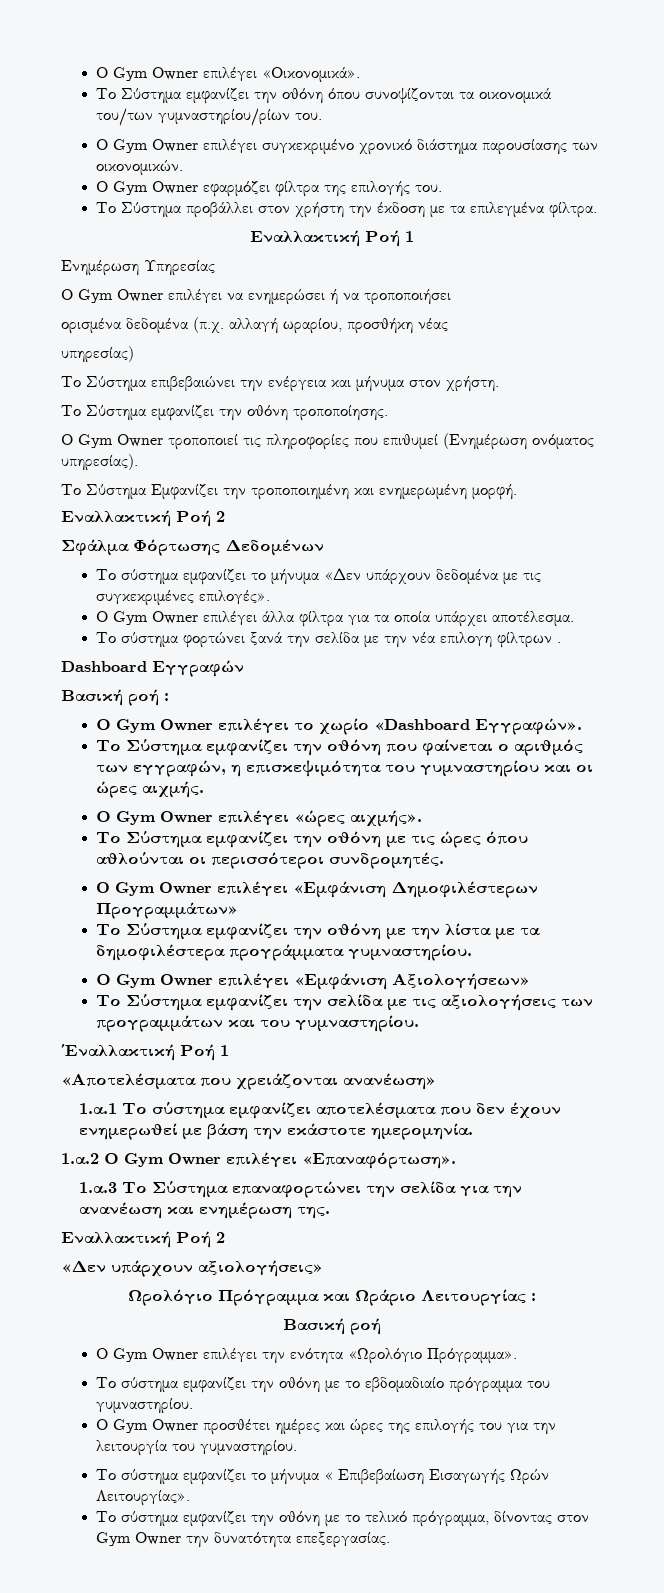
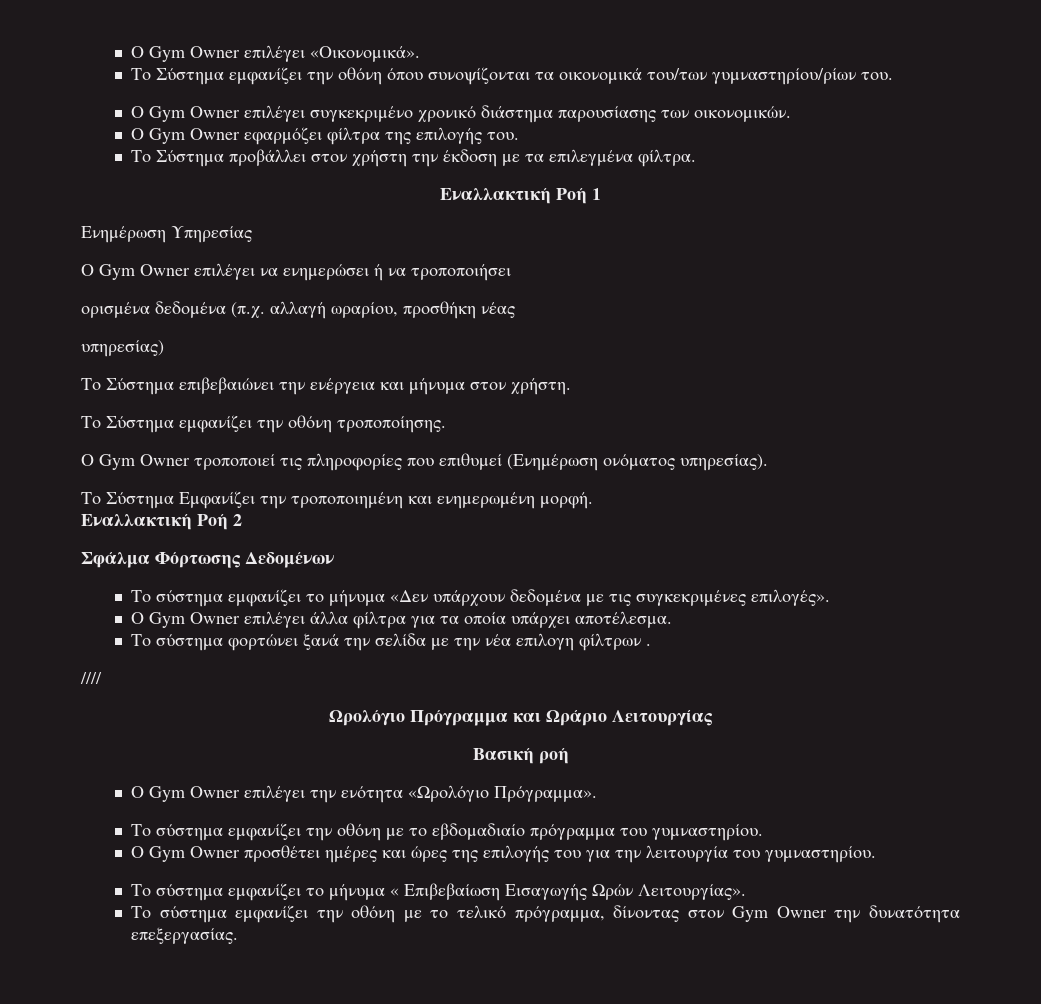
- Dashboard Εγγραφών
- Βασική ροή :
- Ο Gym Owner επιλέγει το χωρίο «Dashboard Εγγραφών».
- Το Σύστημα εμφανίζει την οθόνη που φαίνεται ο αριθμός των εγγραφών, η επισκεψιμότητα του γυμναστηρίου και οι ώρες αιχμής.
- Ο Gym Owner επιλέγει «ώρες αιχμής».
- Το Σύστημα εμφανίζει την οθόνη με τις ώρες όπου αθλούνται οι περισσότεροι συνδρομητές.
- O Gym Owner επιλέγει «Εμφάνιση Δημοφιλέστερων Προγραμμάτων»
- Το Σύστημα εμφανίζει την οθόνη με την λίστα με τα δημοφιλέστερα προγράμματα γυμναστηρίου.
- Ο Gym Owner επιλέγει «Εμφάνιση Αξιολογήσεων»
- Το Σύστημα εμφανίζει την σελίδα με τις αξιολογήσεις των προγραμμάτων και του γυμναστηρίου.
- Έναλλακτική Ροή 1
- «Αποτελέσματα που χρειάζονται ανανέωση»
- 1.α.1 Το σύστημα εμφανίζει αποτελέσματα που δεν έχουν ενημερωθεί με βάση την εκάστοτε ημερομηνία.
- 1.α.2 Ο Gym Owner επιλέγει «Επαναφόρτωση».
- 1.α.3 Το Σύστημα επαναφορτώνει την σελίδα για την ανανέωση και ενημέρωση της.
- Εναλλακτική Ροή 2
- «Δεν υπάρχουν αξιολογήσεις»
+ ////
- Ωρολόγιο Πρόγραμμα και Ωράριο Λειτουργίας :
+ Ωρολόγιο Πρόγραμμα και Ωράριο Λειτουργίας

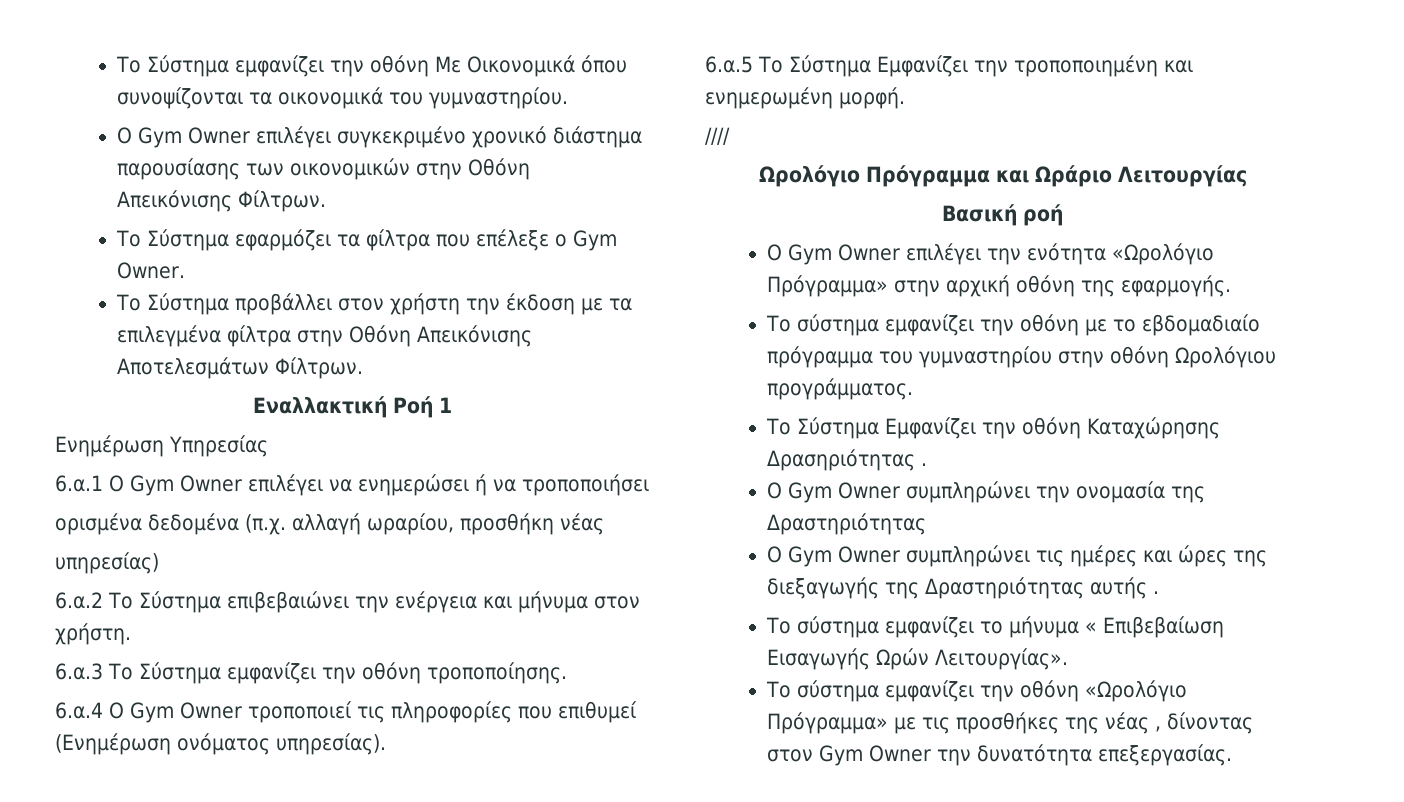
- Ο Gym Owner επιλέγει «Οικονομικά».
- Το Σύστημα εμφανίζει την οθόνη όπου συνοψίζονται τα οικονομικά του/των γυμναστηρίου/ρίων του.
+ Το Σύστημα εμφανίζει την οθόνη Με Οικονομικά όπου συνοψίζονται τα οικονομικά του γυμναστηρίου.
- Ο Gym Owner επιλέγει συγκεκριμένο χρονικό διάστημα παρουσίασης των οικονομικών.
- Ο Gym Owner εφαρμόζει φίλτρα της επιλογής του.
+ Ο Gym Owner επιλέγει συγκεκριμένο χρονικό διάστημα παρουσίασης των οικονομικών στην Οθόνη Απεικόνισης Φίλτρων.
+ Το Σύστημα εφαρμόζει τα φίλτρα που επέλεξε ο Gym Owner.
- Το Σύστημα προβάλλει στον χρήστη την έκδοση με τα επιλεγμένα φίλτρα.
+ Το Σύστημα προβάλλει στον χρήστη την έκδοση με τα επιλεγμένα φίλτρα στην Οθόνη Απεικόνισης Αποτελεσμάτων Φίλτρων.
- Ο Gym Owner επιλέγει να ενημερώσει ή να τροποποιήσει
+ 6.α.1 Ο Gym Owner επιλέγει να ενημερώσει ή να τροποποιήσει
- Το Σύστημα επιβεβαιώνει την ενέργεια και μήνυμα στον χρήστη.
+ 6.α.2 Το Σύστημα επιβεβαιώνει την ενέργεια και μήνυμα στον χρήστη.
- Το Σύστημα εμφανίζει την οθόνη τροποποίησης.
+ 6.α.3 Το Σύστημα εμφανίζει την οθόνη τροποποίησης.
- Ο Gym Owner τροποποιεί τις πληροφορίες που επιθυμεί (Ενημέρωση ονόματος υπηρεσίας).
+ 6.α.4 Ο Gym Owner τροποποιεί τις πληροφορίες που επιθυμεί (Ενημέρωση ονόματος υπηρεσίας).
- Το Σύστημα Εμφανίζει την τροποποιημένη και ενημερωμένη μορφή.
+ 6.α.5 Το Σύστημα Εμφανίζει την τροποποιημένη και ενημερωμένη μορφή.
- Εναλλακτική Ροή 2
- Σφάλμα Φόρτωσης Δεδομένων
- Το σύστημα εμφανίζει το μήνυμα «Δεν υπάρχουν δεδομένα με τις συγκεκριμένες επιλογές».
- O Gym Owner επιλέγει άλλα φίλτρα για τα οποία υπάρχει αποτέλεσμα.
- Το σύστημα φορτώνει ξανά την σελίδα με την νέα επιλογη φίλτρων .
- Ο Gym Owner επιλέγει την ενότητα «Ωρολόγιο Πρόγραμμα».
+ Ο Gym Owner επιλέγει την ενότητα «Ωρολόγιο Πρόγραμμα» στην αρχική οθόνη της εφαρμογής.
- Το σύστημα εμφανίζει την οθόνη με το εβδομαδιαίο πρόγραμμα του γυμναστηρίου.
- Ο Gym Owner προσθέτει ημέρες και ώρες της επιλογής του για την λειτουργία του γυμναστηρίου.
+ Το σύστημα εμφανίζει την οθόνη με το εβδομαδιαίο πρόγραμμα του γυμναστηρίου στην οθόνη Ωρολόγιου προγράμματος.
+ Το Σύστημα Εμφανίζει την οθόνη Καταχώρησης Δρασηριότητας .
+ Ο Gym Owner συμπληρώνει την ονομασία της Δραστηριότητας
+ Ο Gym Owner συμπληρώνει τις ημέρες και ώρες της διεξαγωγής της Δραστηριότητας αυτής .
- Το σύστημα εμφανίζει την οθόνη με το τελικό πρόγραμμα, δίνοντας στον Gym Owner την δυνατότητα επεξεργασίας.
+ Το σύστημα εμφανίζει την οθόνη «Ωρολόγιο Πρόγραμμα» με τις προσθήκες της νέας , δίνοντας στον Gym Owner την δυνατότητα επεξεργασίας.

